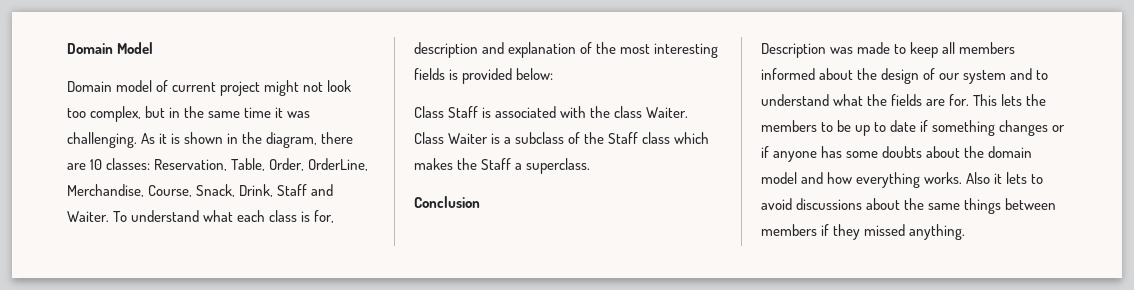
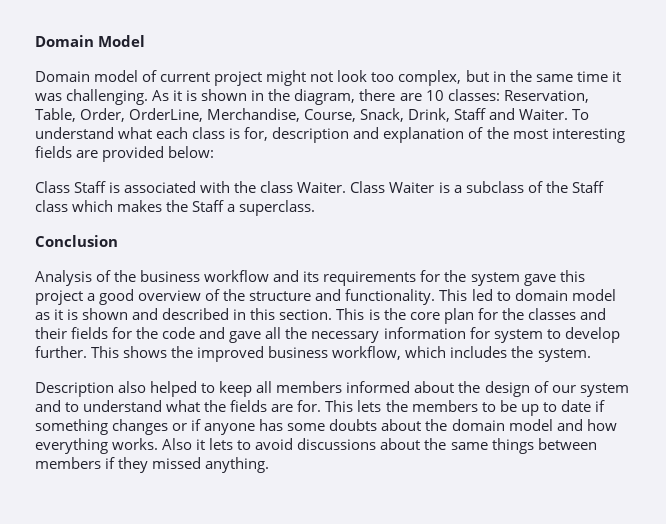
- To understand what each class is for, description and explanation of the most interesting fields is provided below:
+ To understand what each class is for, description and explanation of the most interesting fields are provided below:
+ Analysis of the business workflow and its requirements for the system gave this project a good overview of the structure and functionality. This led to domain model as it is shown and described in this section. This is the core plan for the classes and their fields for the code and gave all the necessary information for system to develop further. This shows the improved business workflow, which includes the system.
- Description was made to keep all members informed about the design of our system and to understand what the fields are for.
+ Description also helped to keep all members informed about the design of our system and to understand what the fields are for.

